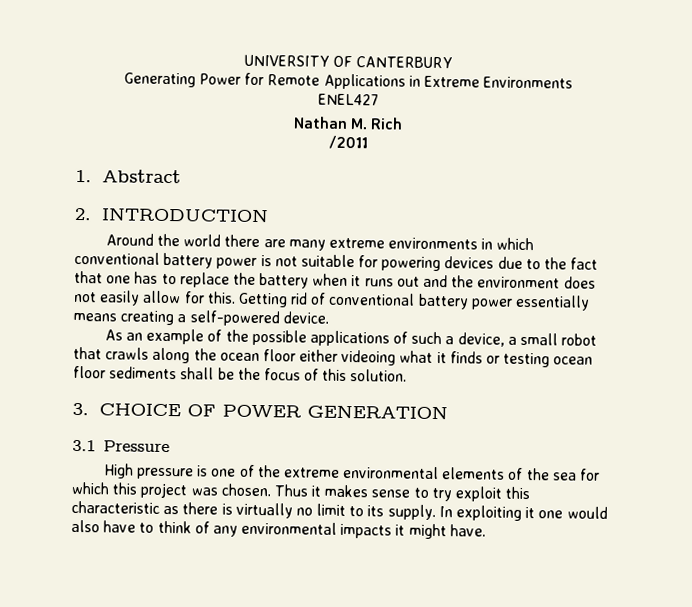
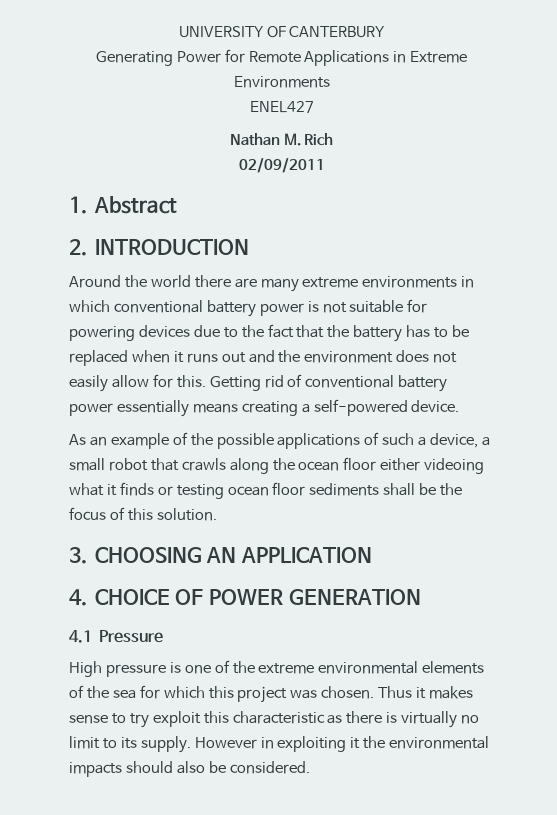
- /2011
+ 02/09/2011
- Around the world there are many extreme environments in which conventional battery power is not suitable for powering devices due to the fact that one has to replace the battery when it runs out and the environment does not easily allow for this.
+ Around the world there are many extreme environments in which conventional battery power is not suitable for powering devices due to the fact that the battery has to be replaced when it runs out and the environment does not easily allow for this.
- 3. CHOICE OF POWER GENERATION
+ 3. CHOOSING AN APPLICATION
+ 4. CHOICE OF POWER GENERATION
- 3.1 Pressure
+ 4.1 Pressure
- In exploiting it one would also have to think of any environmental impacts it might have.
+ However in exploiting it the environmental impacts should also be considered.

